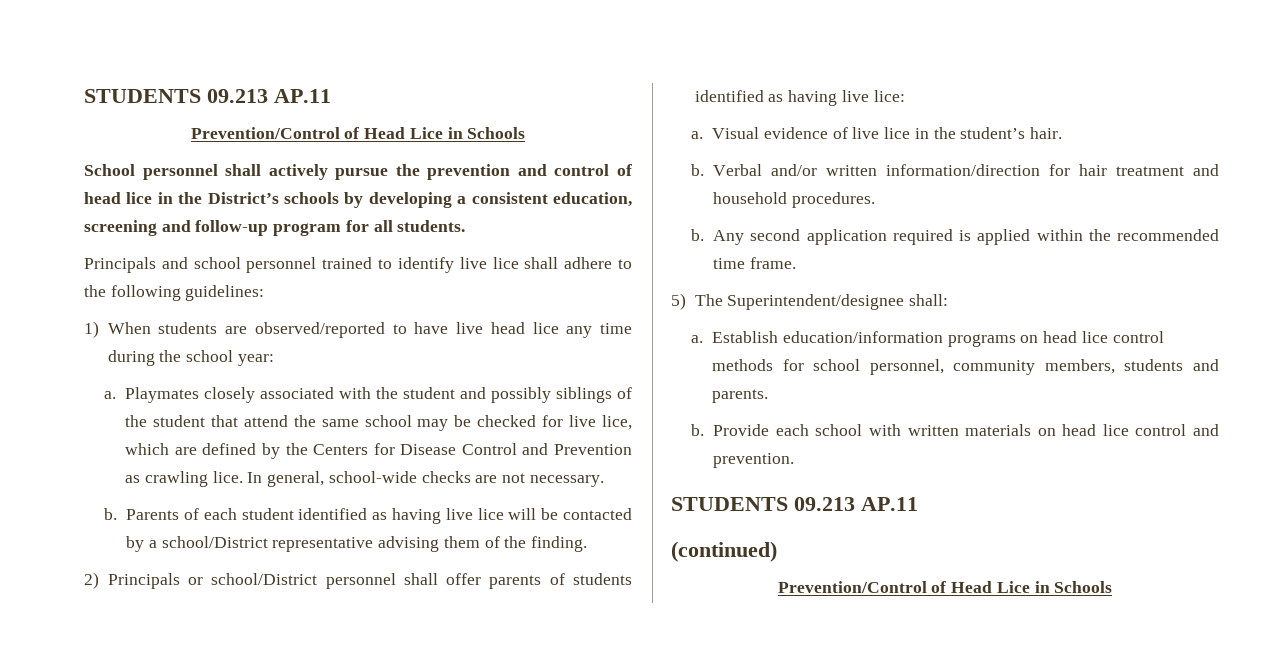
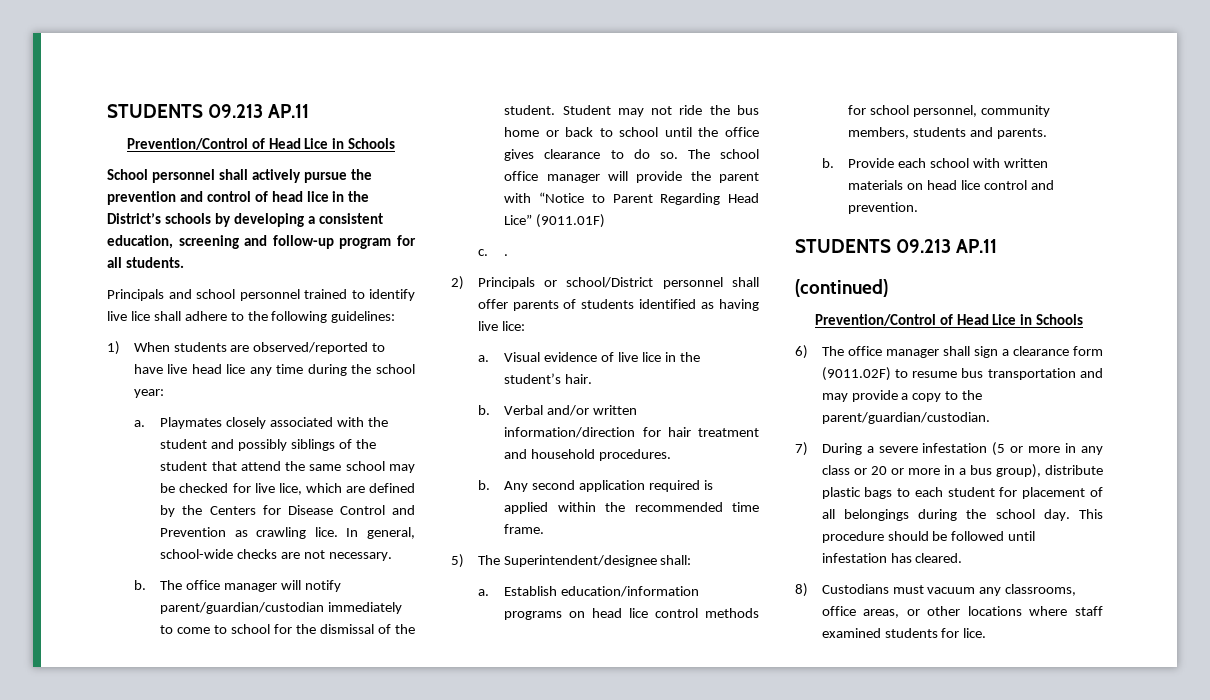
- Parents of each student identified as having live lice will be contacted by a school/District representative advising them of the finding.
+ The office manager will notify parent/guardian/custodian immediately to come to school for the dismissal of the student. Student may not ride the bus home or back to school until the office gives clearance to do so. The school office manager will provide the parent with “Notice to Parent Regarding Head Lice” (9011.01F)
+ c. .
+ 6) The office manager shall sign a clearance form (9011.02F) to resume bus transportation and may provide a copy to the parent/guardian/custodian.
+ 7) During a severe infestation (5 or more in any class or 20 or more in a bus group), distribute plastic bags to each student for placement of all belongings during the school day. This procedure should be followed until infestation has cleared.
+ 8) Custodians must vacuum any classrooms, office areas, or other locations where staff examined students for lice.

